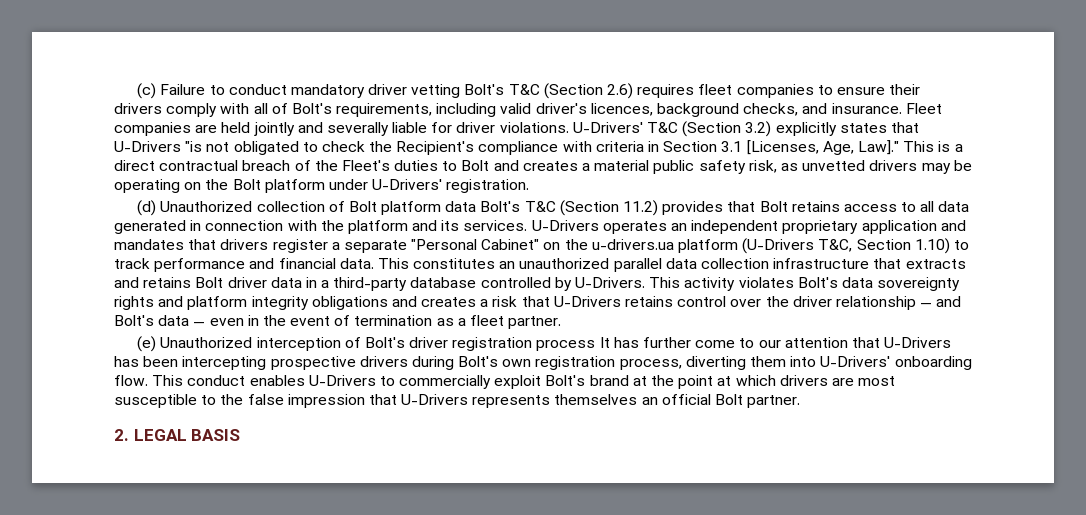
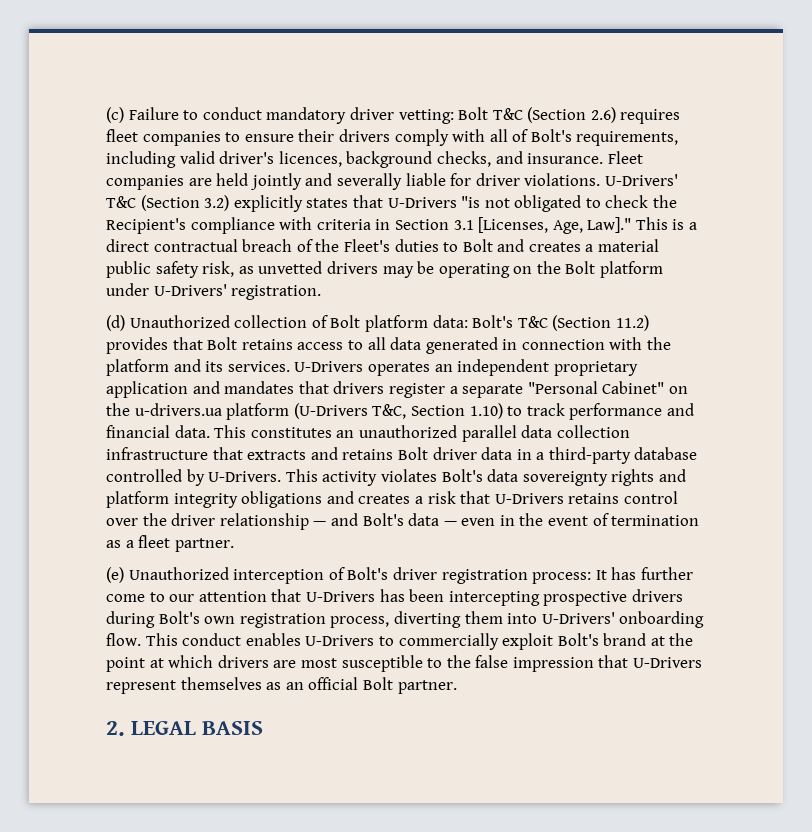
- (c) Failure to conduct mandatory driver vetting Bolt's T&C (Section 2.6) requires fleet companies to ensure their drivers comply with all of Bolt's requirements, including valid driver's licences, background checks, and insurance.
+ (c) Failure to conduct mandatory driver vetting: Bolt T&C (Section 2.6) requires fleet companies to ensure their drivers comply with all of Bolt's requirements, including valid driver's licences, background checks, and insurance.
- (d) Unauthorized collection of Bolt platform data Bolt's T&C (Section 11.2) provides that Bolt retains access to all data generated in connection with the platform and its services.
+ (d) Unauthorized collection of Bolt platform data: Bolt's T&C (Section 11.2) provides that Bolt retains access to all data generated in connection with the platform and its services.
- (e) Unauthorized interception of Bolt's driver registration process It has further come to our attention that U-Drivers has been intercepting prospective drivers during Bolt's own registration process, diverting them into U-Drivers' onboarding flow.
+ (e) Unauthorized interception of Bolt's driver registration process: It has further come to our attention that U-Drivers has been intercepting prospective drivers during Bolt's own registration process, diverting them into U-Drivers' onboarding flow.
- This conduct enables U-Drivers to commercially exploit Bolt's brand at the point at which drivers are most susceptible to the false impression that U-Drivers represents themselves an official Bolt partner.
+ This conduct enables U-Drivers to commercially exploit Bolt's brand at the point at which drivers are most susceptible to the false impression that U-Drivers represent themselves as an official Bolt partner.

